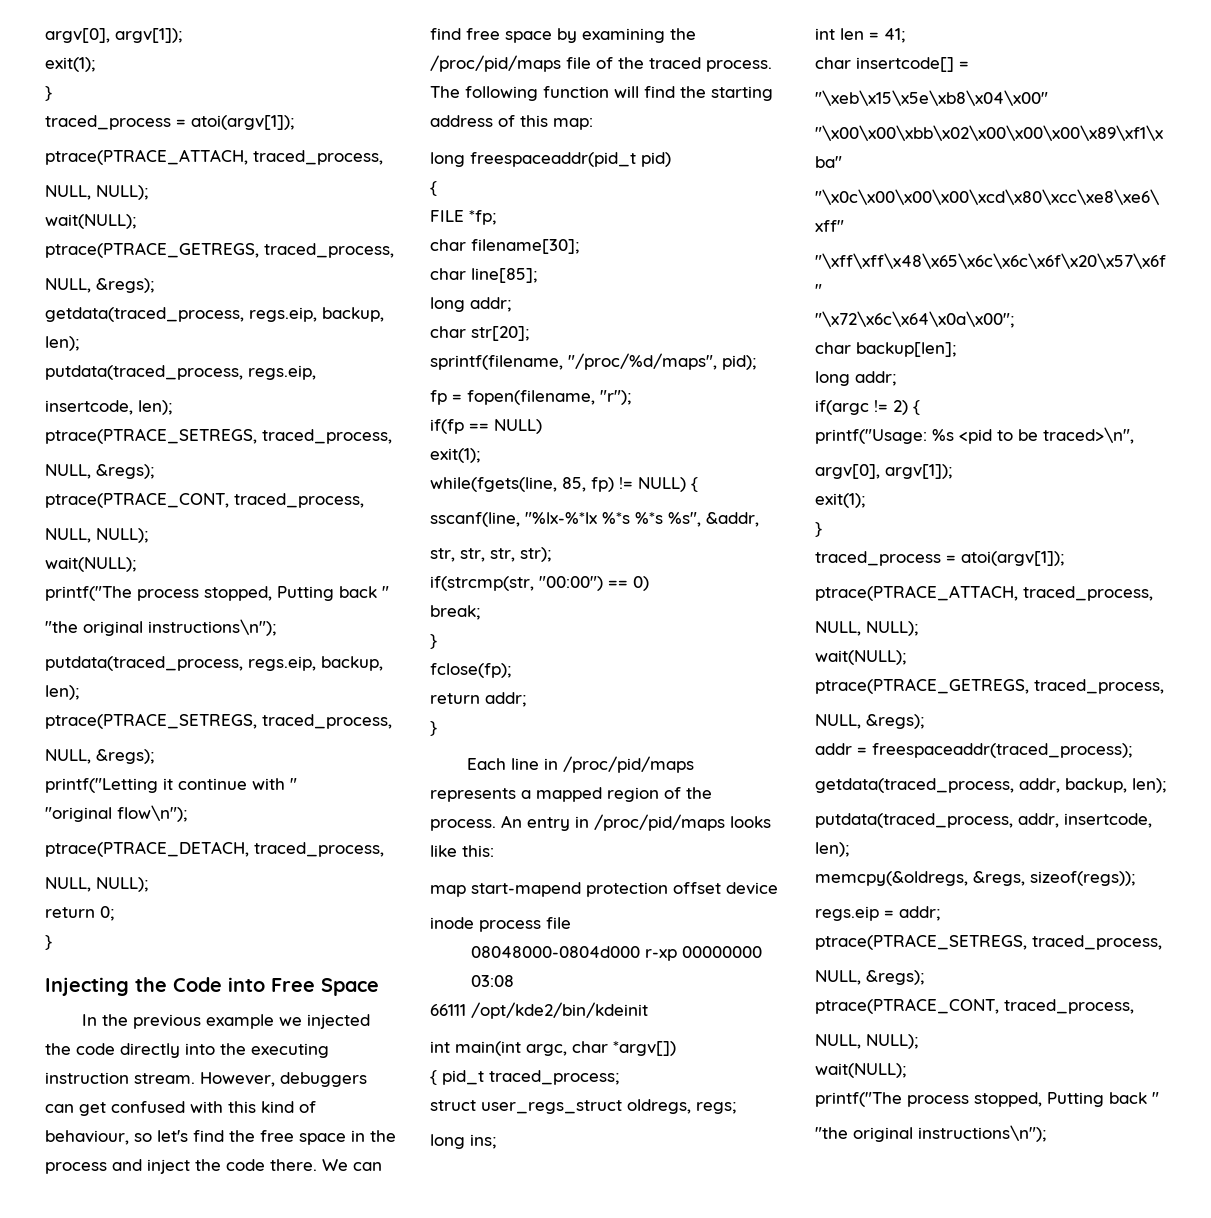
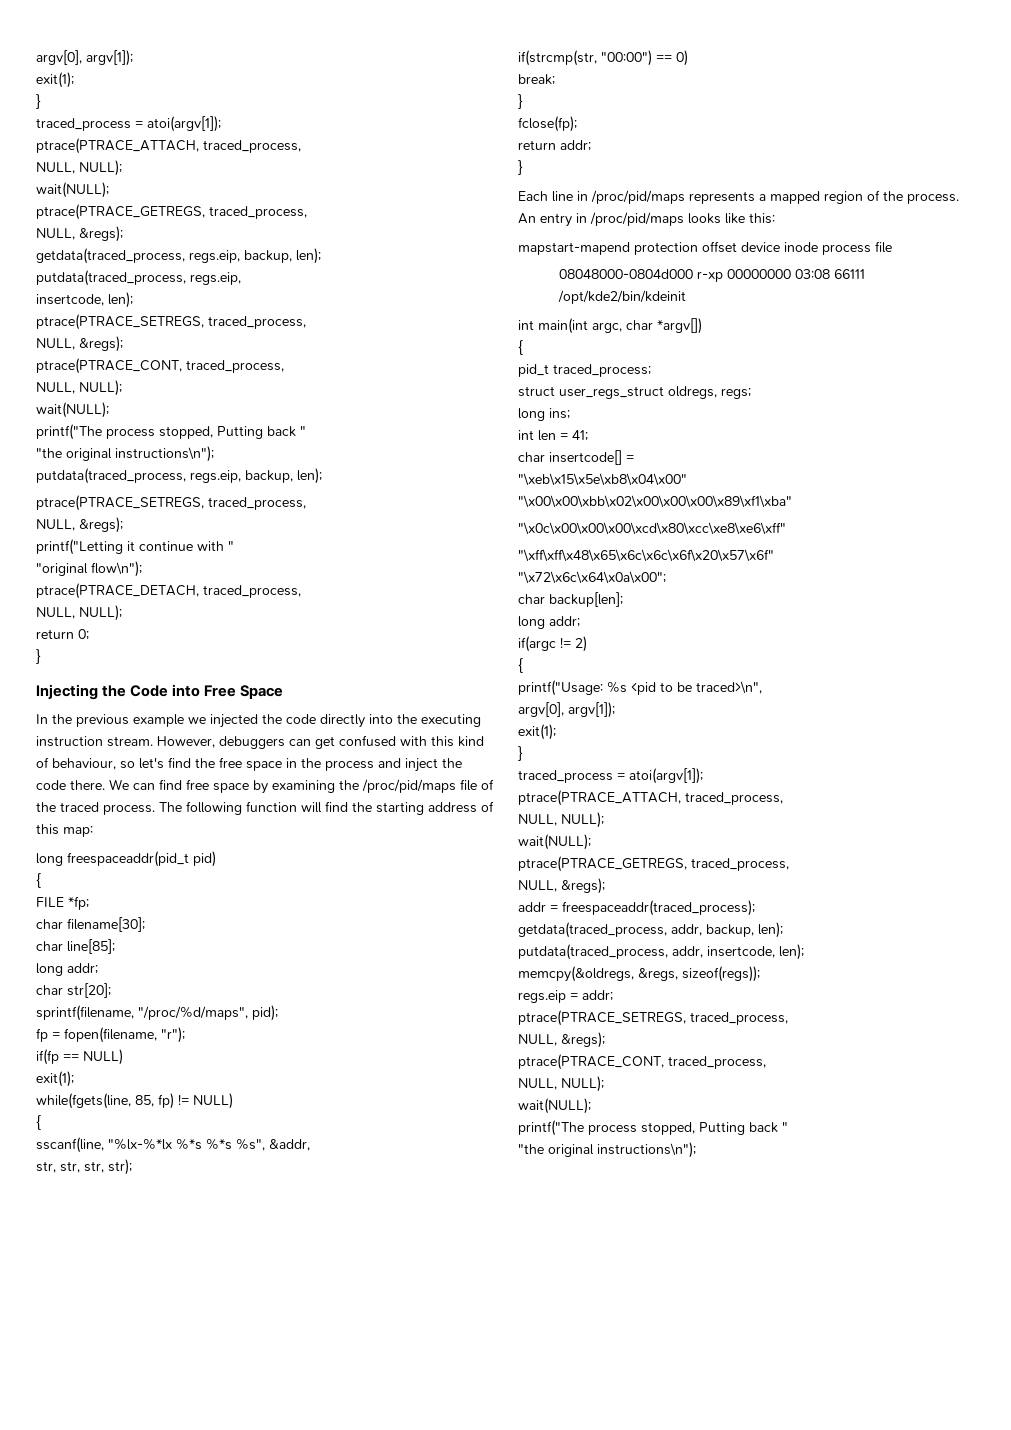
- while(fgets(line, 85, fp) != NULL) {
+ while(fgets(line, 85, fp) != NULL)
+ {
- map start-mapend protection offset device
- inode process file
+ mapstart-mapend protection offset device inode process file
- 08048000-0804d000 r-xp 00000000 03:08
- 66111 /opt/kde2/bin/kdeinit
+ 08048000-0804d000 r-xp 00000000 03:08 66111 /opt/kde2/bin/kdeinit
  int main(int argc, char *argv[])
- { pid_t traced_process;
+ {
+ pid_t traced_process;
- if(argc != 2) {
+ if(argc != 2)
+ {

